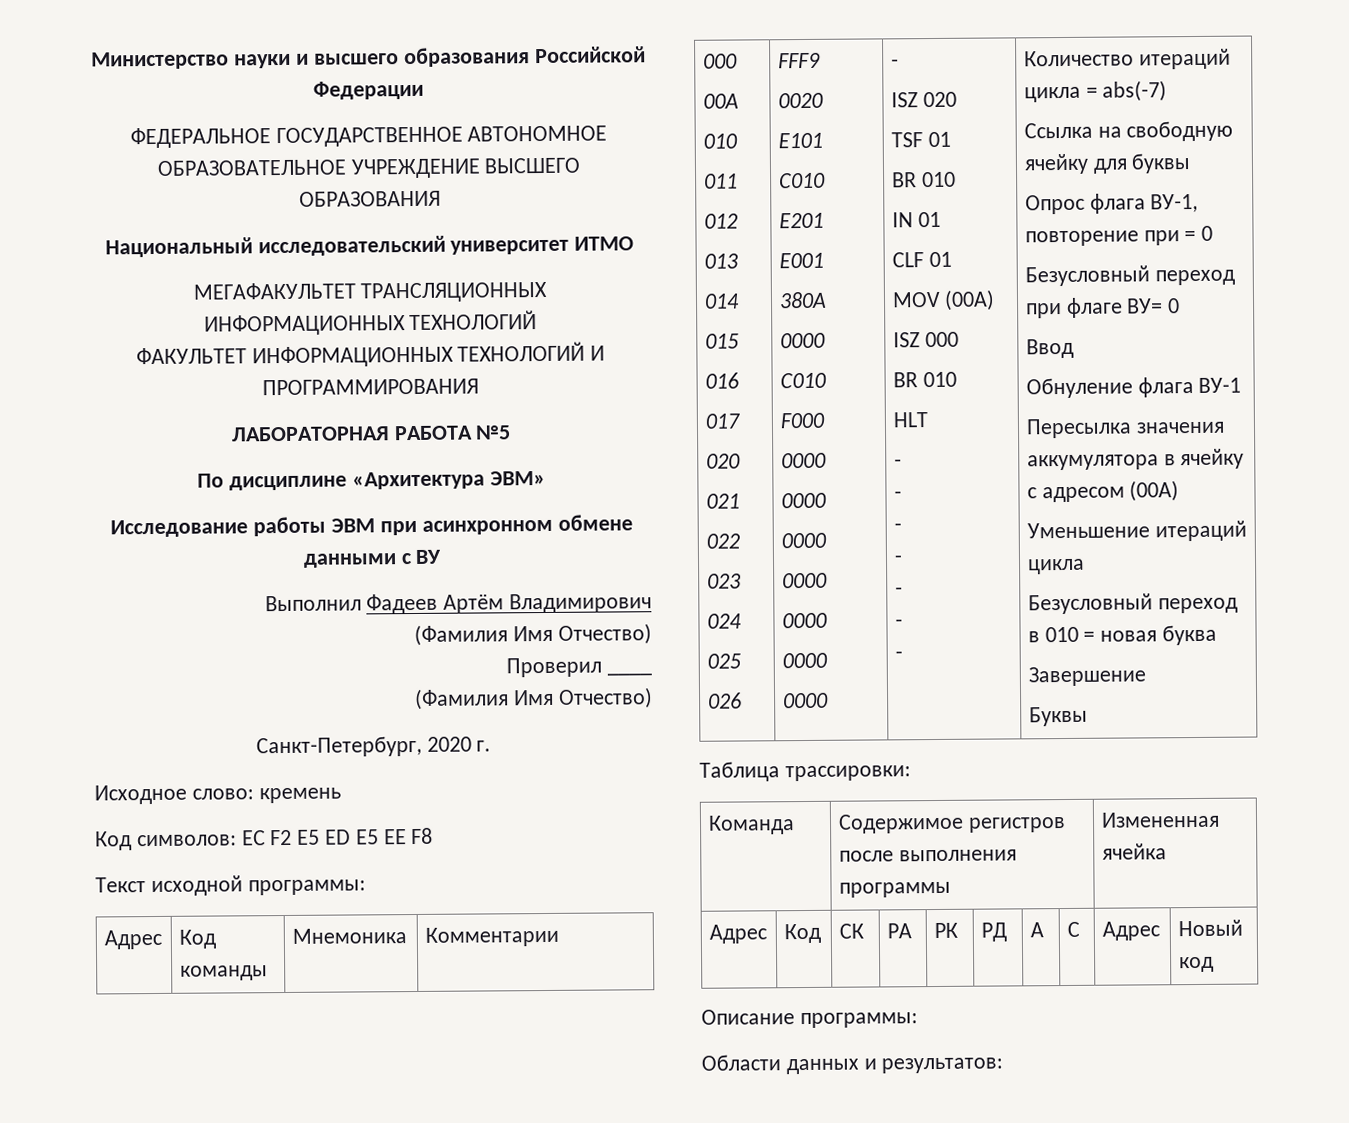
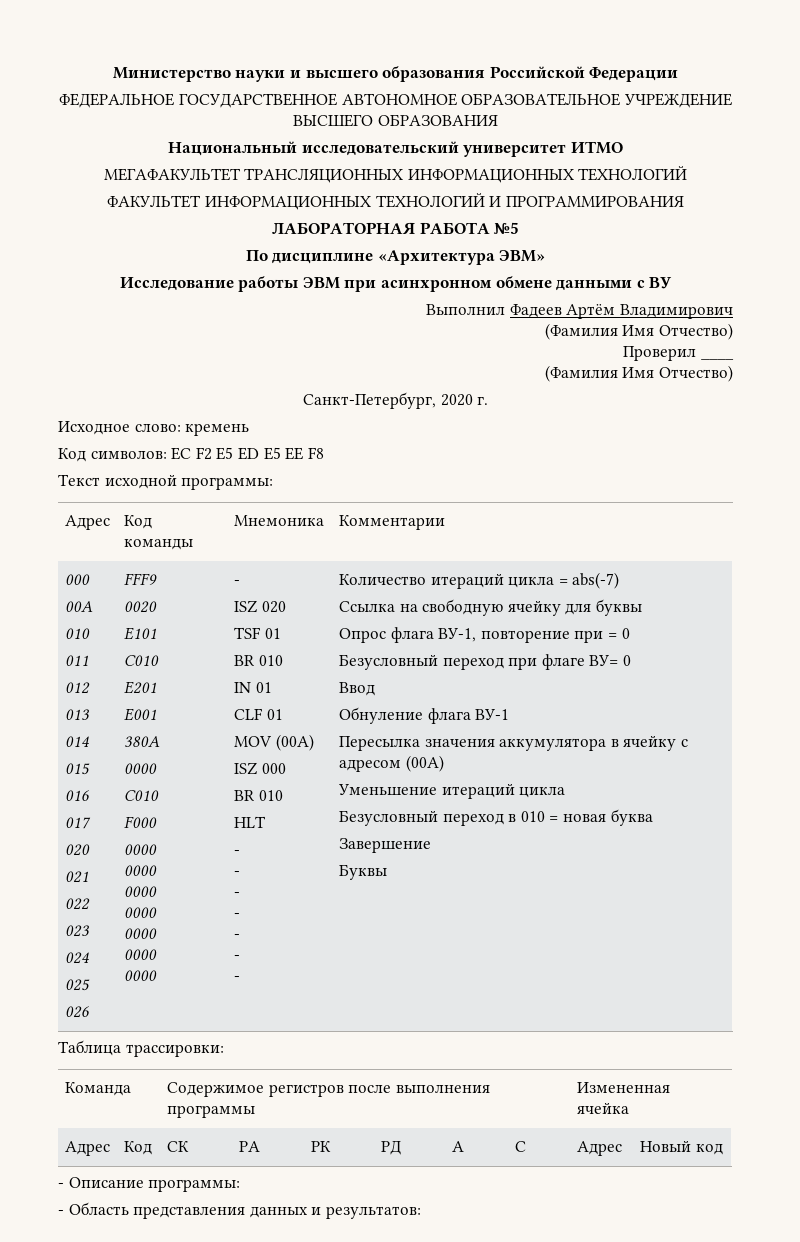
- Описание программы:
+ - Описание программы:
- Области данных и результатов:
+ - Область представления данных и результатов:

